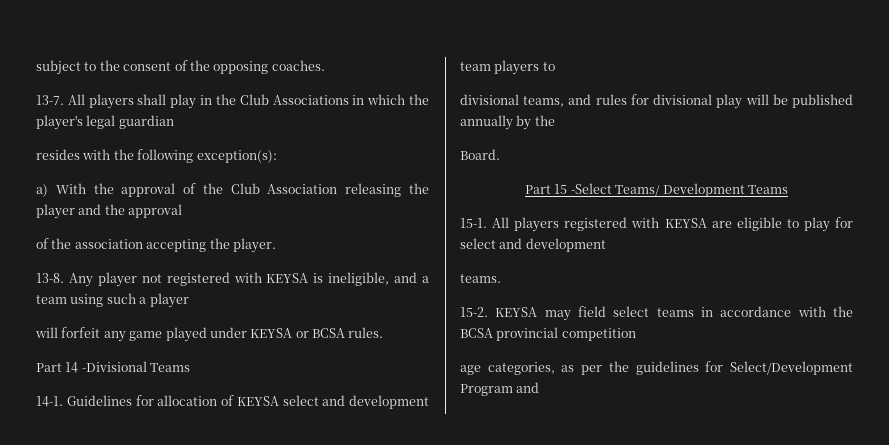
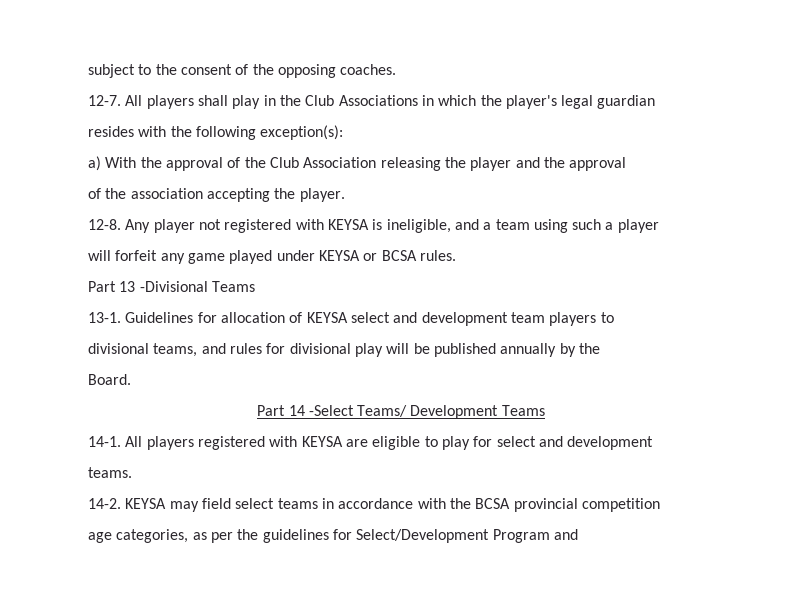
- 13-7.
+ 12-7.
- 13-8.
+ 12-8.
- Part 14 -Divisional Teams
+ Part 13 -Divisional Teams
- 14-1.
+ 13-1.
- Part 15 -Select Teams/ Development Teams
+ Part 14 -Select Teams/ Development Teams
- 15-1.
+ 14-1.
- 15-2.
+ 14-2.

